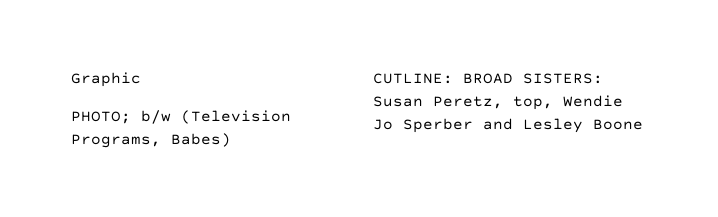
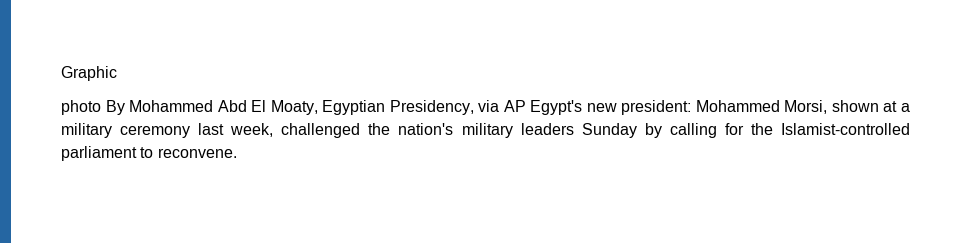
- PHOTO; b/w (Television Programs, Babes)
- CUTLINE: BROAD SISTERS: Susan Peretz, top, Wendie Jo Sperber and Lesley Boone
+ photo By Mohammed Abd El Moaty, Egyptian Presidency, via AP Egypt's new president: Mohammed Morsi, shown at a military ceremony last week, challenged the nation's military leaders Sunday by calling for the Islamist-controlled parliament to reconvene.

